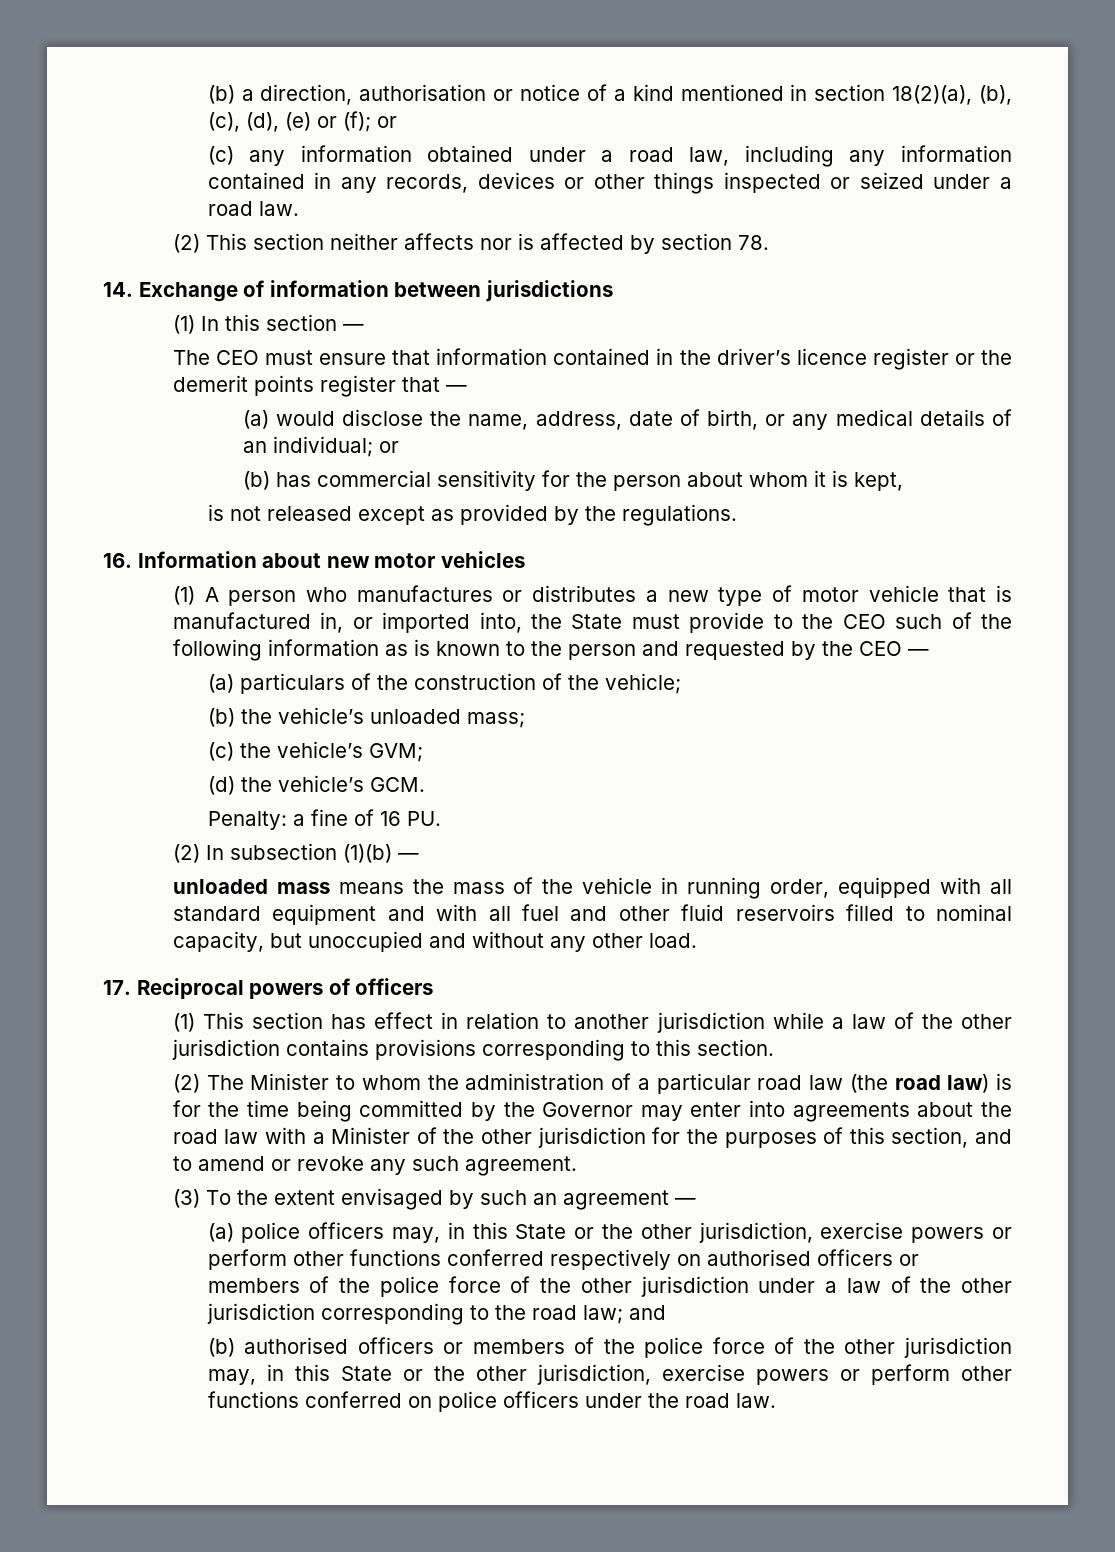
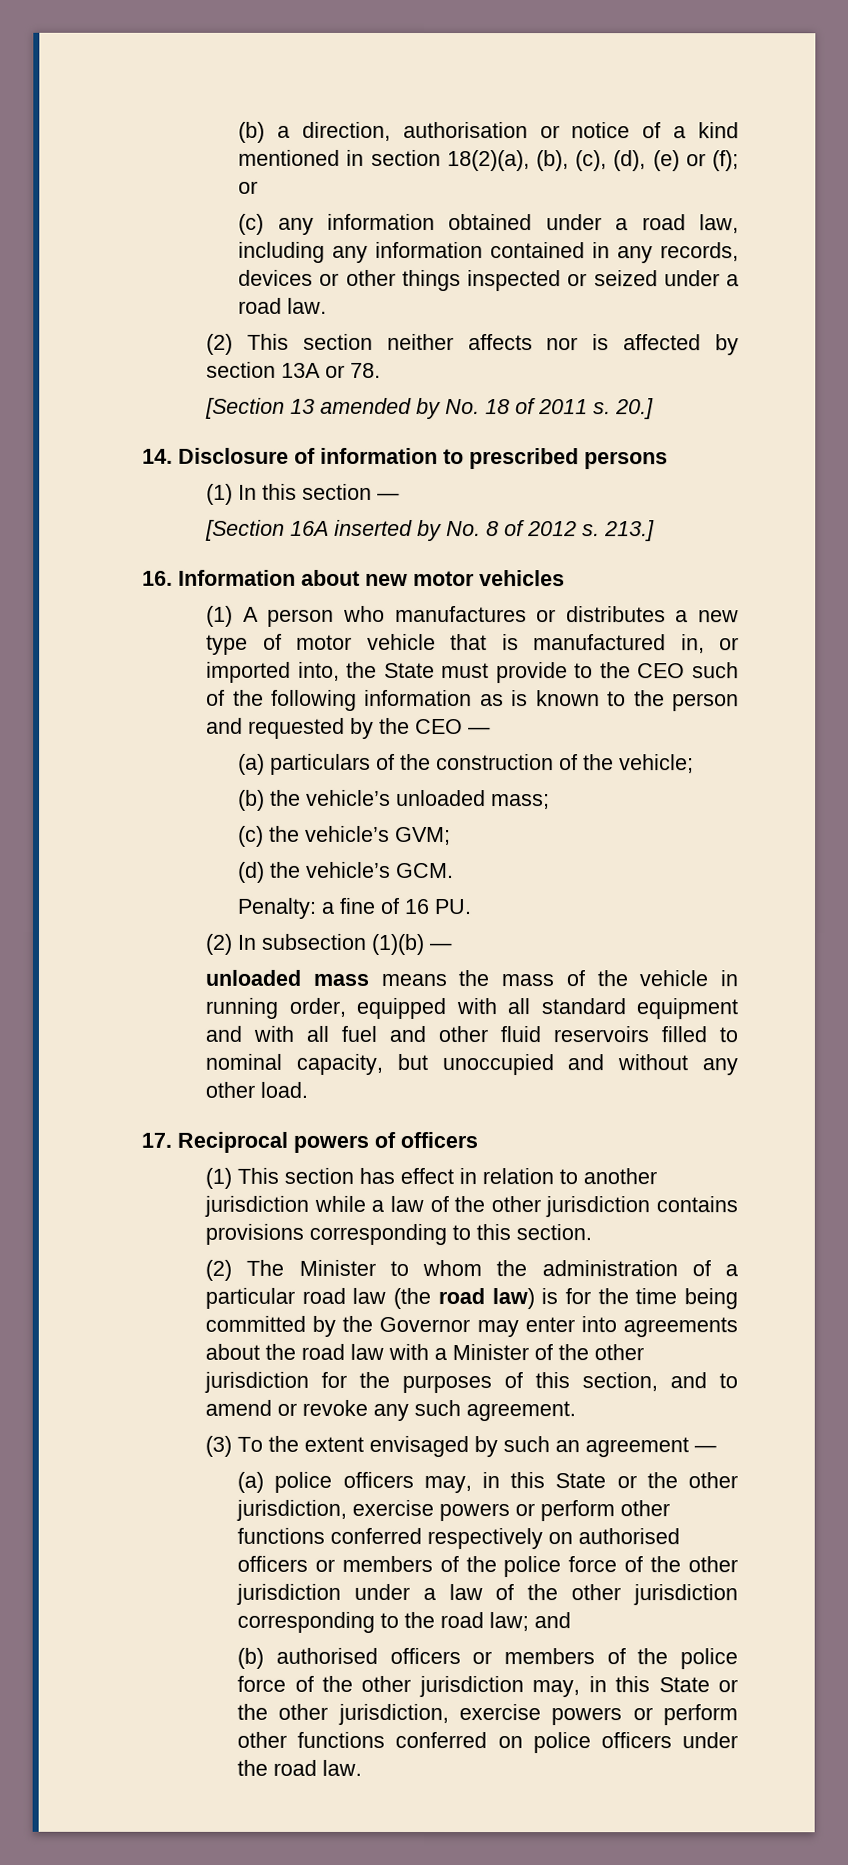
- (2) This section neither affects nor is affected by section 78.
+ (2) This section neither affects nor is affected by section 13A or 78.
+ [Section 13 amended by No. 18 of 2011 s. 20.]
- 14. Exchange of information between jurisdictions
+ 14. Disclosure of information to prescribed persons
- The CEO must ensure that information contained in the driver’s licence register or the demerit points register that —
- (a) would disclose the name, address, date of birth, or any medical details of an individual; or
- (b) has commercial sensitivity for the person about whom it is kept,
- is not released except as provided by the regulations.
+ [Section 16A inserted by No. 8 of 2012 s. 213.]

